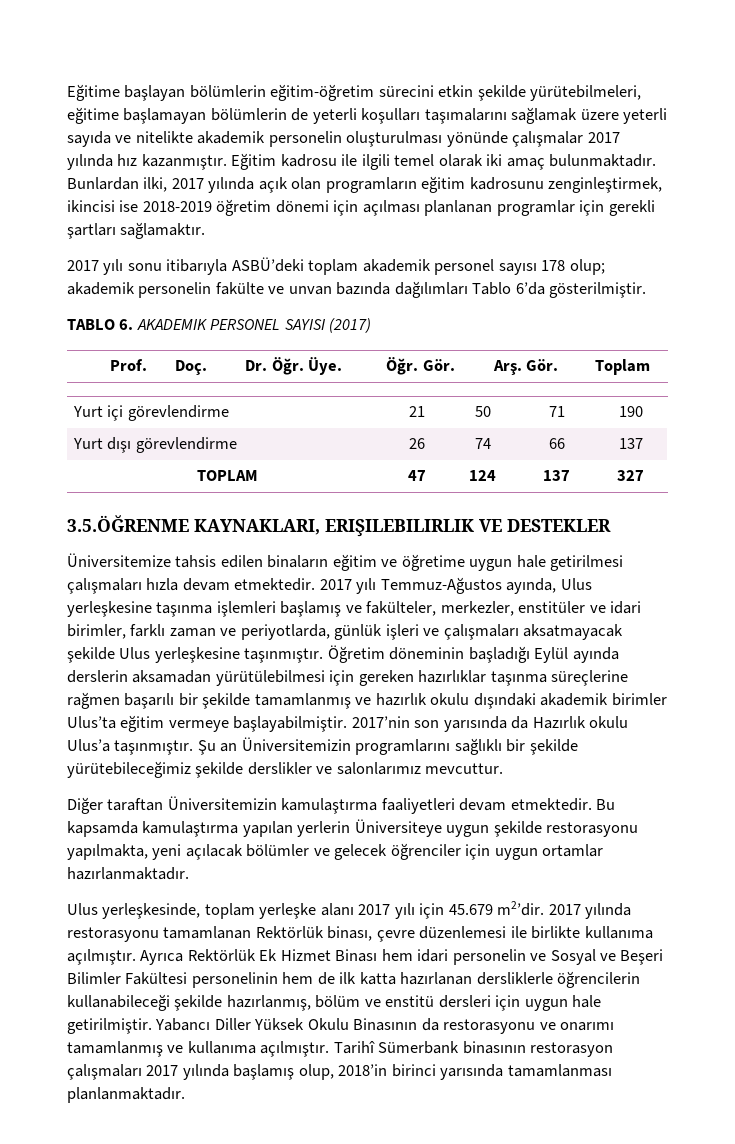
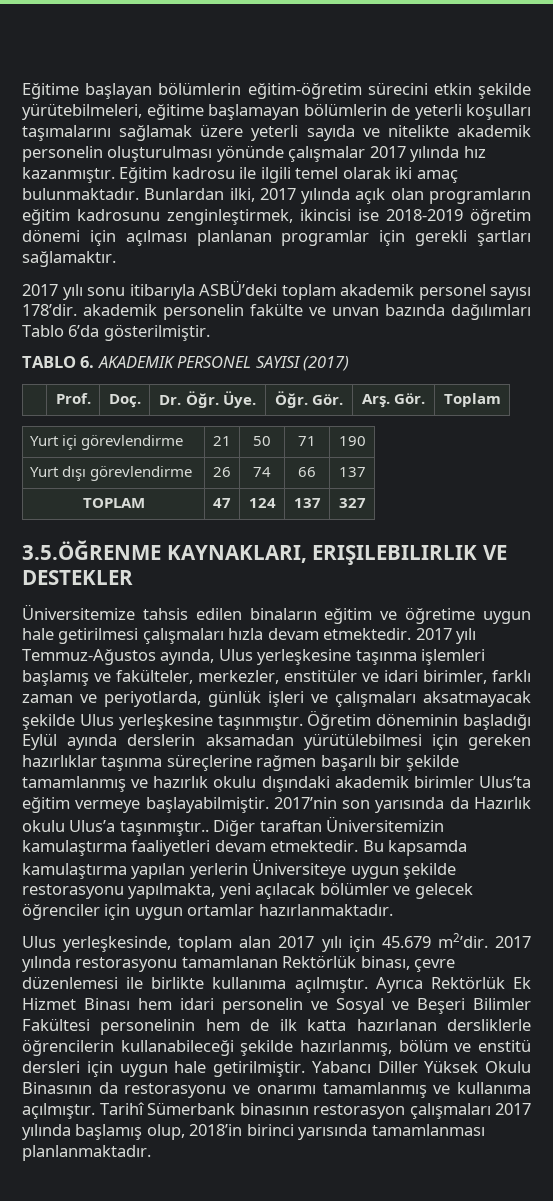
- 2017 yılı sonu itibarıyla ASBÜ’deki toplam akademik personel sayısı 178 olup; akademik personelin fakülte ve unvan bazında dağılımları Tablo 6’da gösterilmiştir.
+ 2017 yılı sonu itibarıyla ASBÜ’deki toplam akademik personel sayısı 178’dir. akademik personelin fakülte ve unvan bazında dağılımları Tablo 6’da gösterilmiştir.
- 2017’nin son yarısında da Hazırlık okulu Ulus’a taşınmıştır. Şu an Üniversitemizin programlarını sağlıklı bir şekilde yürütebileceğimiz şekilde derslikler ve salonlarımız mevcuttur.
- Diğer taraftan Üniversitemizin kamulaştırma faaliyetleri devam etmektedir.
+ 2017’nin son yarısında da Hazırlık okulu Ulus’a taşınmıştır.. Diğer taraftan Üniversitemizin kamulaştırma faaliyetleri devam etmektedir.
- Ulus yerleşkesinde, toplam yerleşke alanı 2017 yılı için 45.679 m2’dir.
+ Ulus yerleşkesinde, toplam alan 2017 yılı için 45.679 m2’dir.

